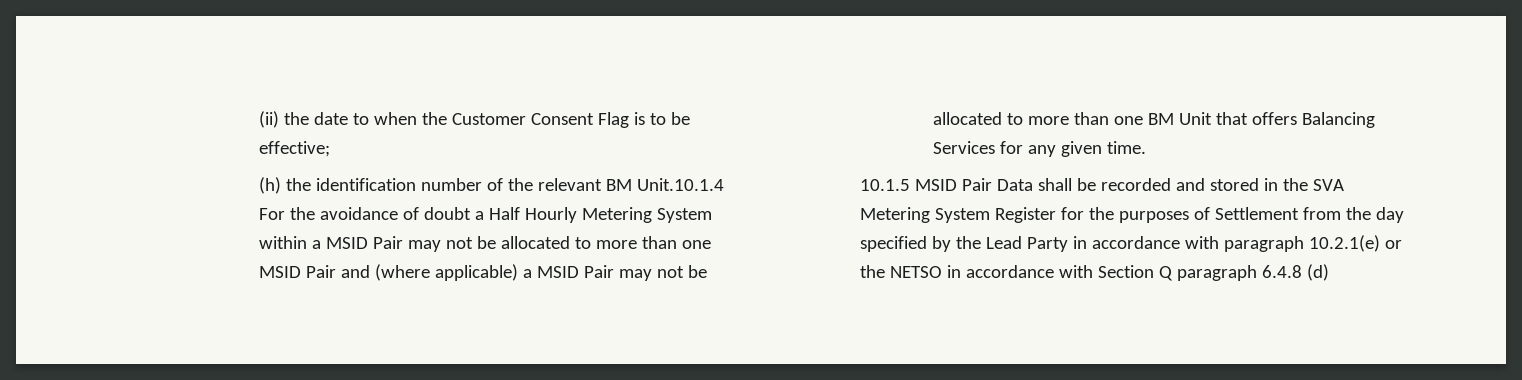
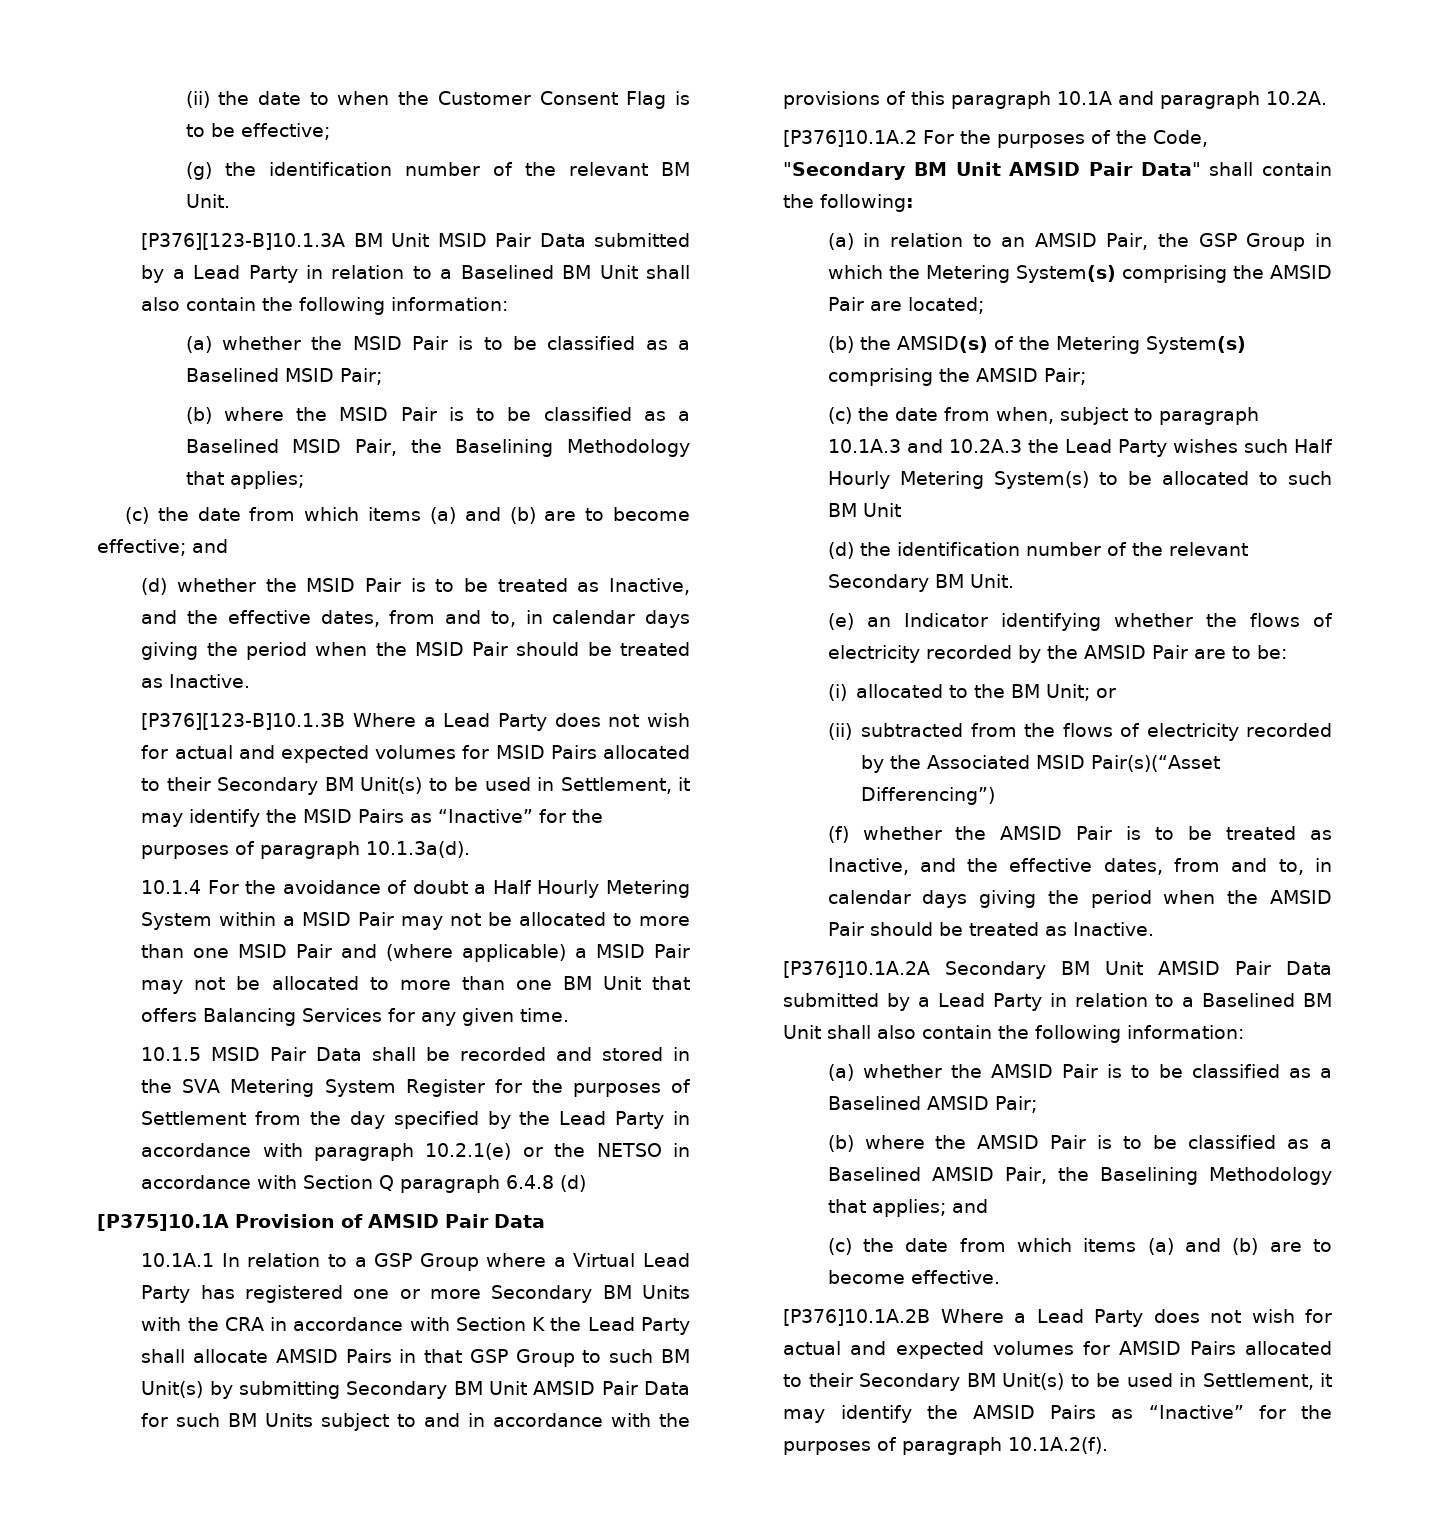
- (h) the identification number of the relevant BM Unit.10.1.4 For the avoidance of doubt a Half Hourly Metering System within a MSID Pair may not be allocated to more than one MSID Pair and (where applicable) a MSID Pair may not be allocated to more than one BM Unit that offers Balancing Services for any given time.
+ (g) the identification number of the relevant BM Unit.
+ [P376][123-B]10.1.3A BM Unit MSID Pair Data submitted by a Lead Party in relation to a Baselined BM Unit shall also contain the following information:
+ (a) whether the MSID Pair is to be classified as a Baselined MSID Pair;
+ (b) where the MSID Pair is to be classified as a Baselined MSID Pair, the Baselining Methodology that applies;
+ (c) the date from which items (a) and (b) are to become effective; and
+ (d) whether the MSID Pair is to be treated as Inactive, and the effective dates, from and to, in calendar days giving the period when the MSID Pair should be treated as Inactive.
+ [P376][123-B]10.1.3B Where a Lead Party does not wish for actual and expected volumes for MSID Pairs allocated to their Secondary BM Unit(s) to be used in Settlement, it may identify the MSID Pairs as “Inactive” for the purposes of paragraph 10.1.3a(d).
+ 10.1.4 For the avoidance of doubt a Half Hourly Metering System within a MSID Pair may not be allocated to more than one MSID Pair and (where applicable) a MSID Pair may not be allocated to more than one BM Unit that offers Balancing Services for any given time.
+ [P375]10.1A Provision of AMSID Pair Data
+ 10.1A.1 In relation to a GSP Group where a Virtual Lead Party has registered one or more Secondary BM Units with the CRA in accordance with Section K the Lead Party shall allocate AMSID Pairs in that GSP Group to such BM Unit(s) by submitting Secondary BM Unit AMSID Pair Data for such BM Units subject to and in accordance with the provisions of this paragraph 10.1A and paragraph 10.2A.
+ [P376]10.1A.2 For the purposes of the Code, "Secondary BM Unit AMSID Pair Data" shall contain the following:
+ (a) in relation to an AMSID Pair, the GSP Group in which the Metering System(s) comprising the AMSID Pair are located;
+ (b) the AMSID(s) of the Metering System(s) comprising the AMSID Pair;
+ (c) the date from when, subject to paragraph 10.1A.3 and 10.2A.3 the Lead Party wishes such Half Hourly Metering System(s) to be allocated to such BM Unit
+ (d) the identification number of the relevant Secondary BM Unit.
+ (e) an Indicator identifying whether the flows of electricity recorded by the AMSID Pair are to be:
+ (i) allocated to the BM Unit; or
+ (ii) subtracted from the flows of electricity recorded by the Associated MSID Pair(s)(“Asset Differencing”)
+ (f) whether the AMSID Pair is to be treated as Inactive, and the effective dates, from and to, in calendar days giving the period when the AMSID Pair should be treated as Inactive.
+ [P376]10.1A.2A Secondary BM Unit AMSID Pair Data submitted by a Lead Party in relation to a Baselined BM Unit shall also contain the following information:
+ (a) whether the AMSID Pair is to be classified as a Baselined AMSID Pair;
+ (b) where the AMSID Pair is to be classified as a Baselined AMSID Pair, the Baselining Methodology that applies; and
+ (c) the date from which items (a) and (b) are to become effective.
+ [P376]10.1A.2B Where a Lead Party does not wish for actual and expected volumes for AMSID Pairs allocated to their Secondary BM Unit(s) to be used in Settlement, it may identify the AMSID Pairs as “Inactive” for the purposes of paragraph 10.1A.2(f).

